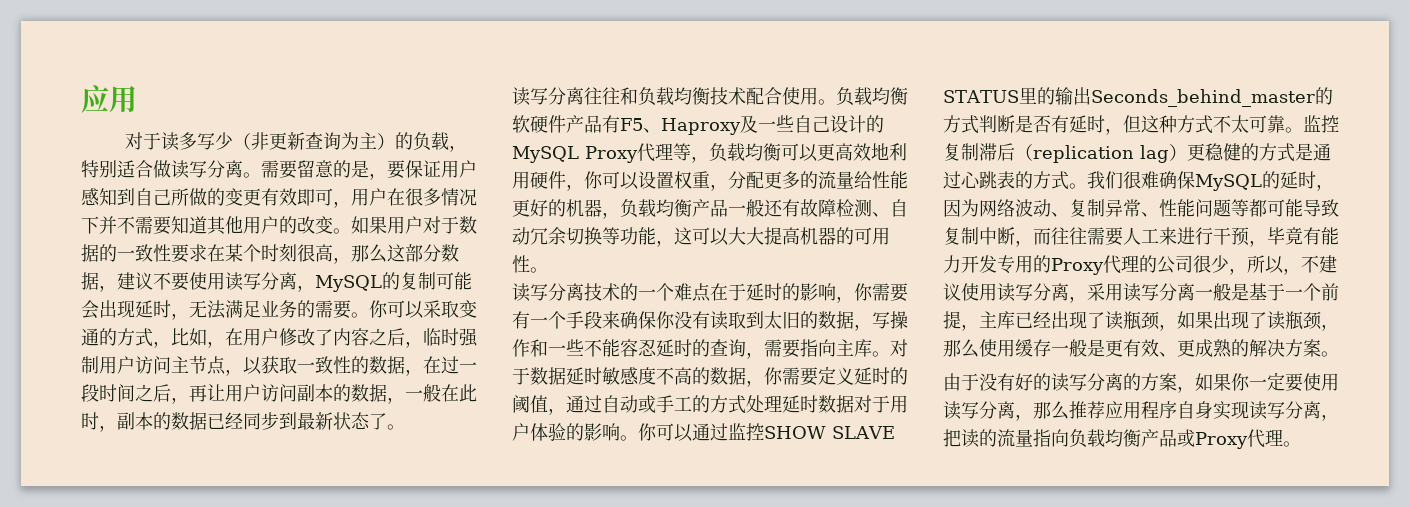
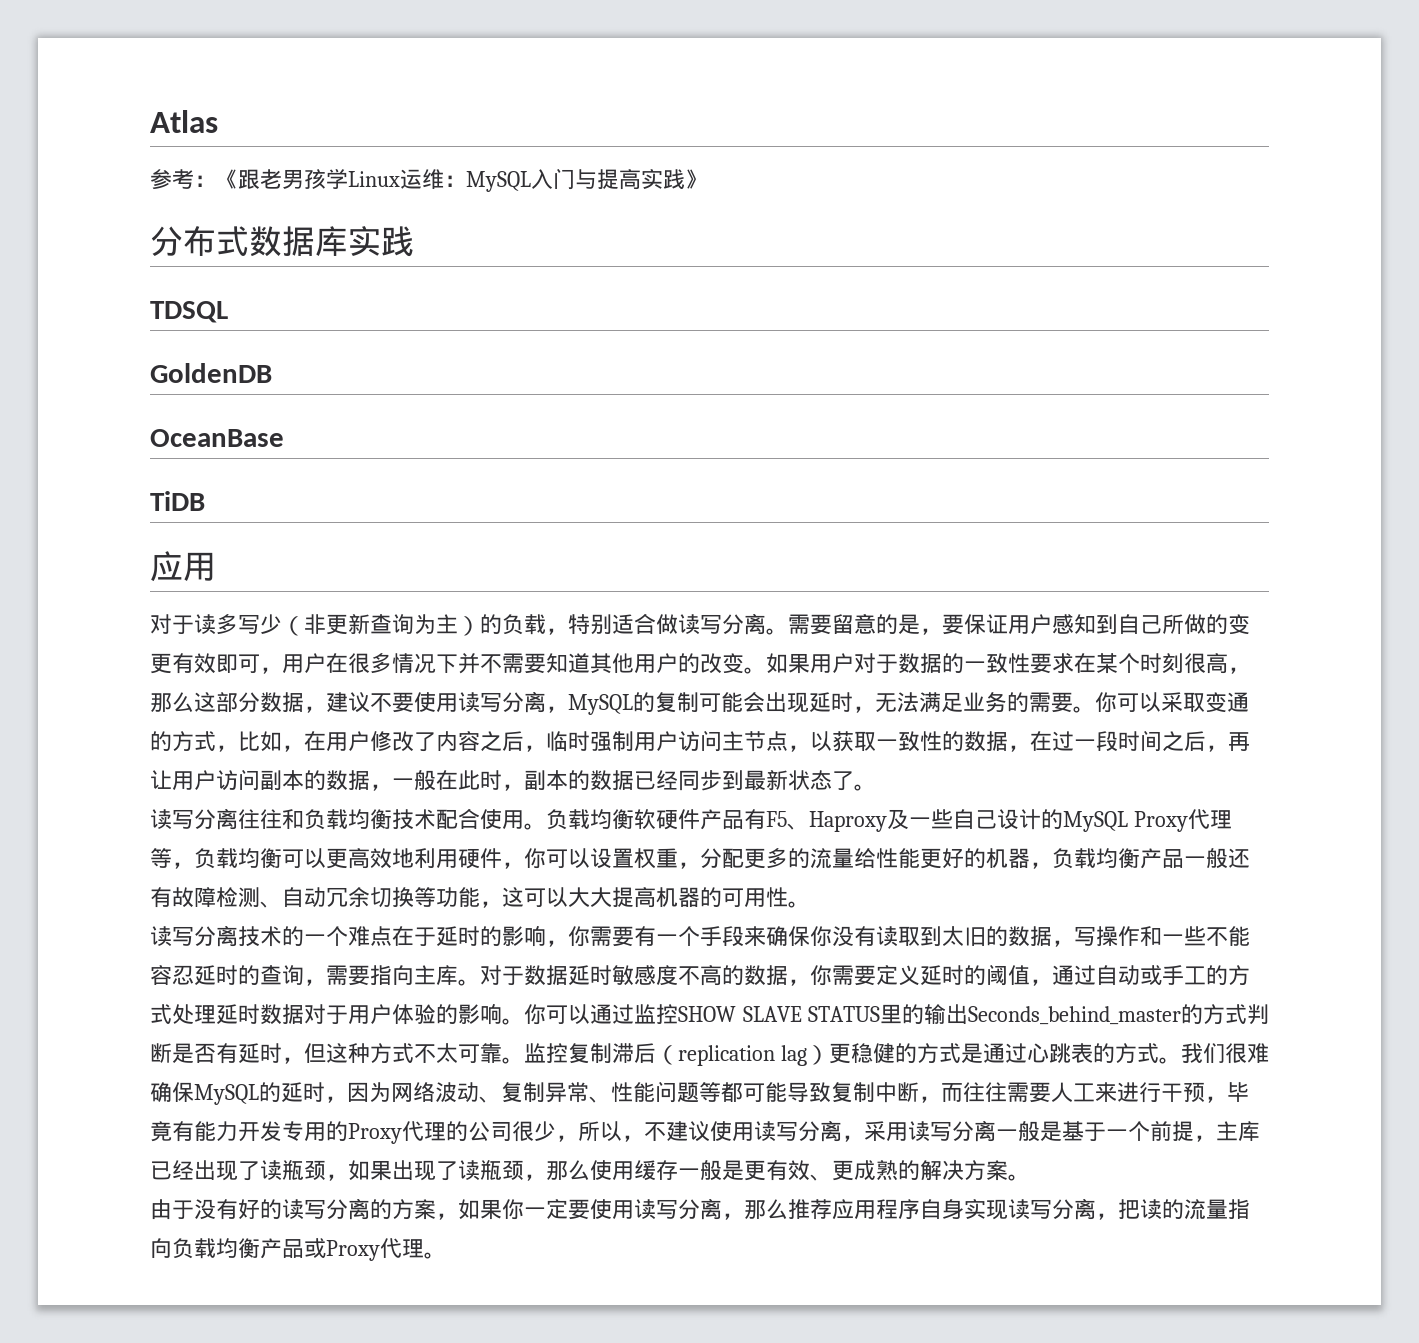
+ Atlas
+ 参考：《跟老男孩学Linux运维：MySQL入门与提高实践》
+ 分布式数据库实践
+ TDSQL
+ GoldenDB
+ OceanBase
+ TiDB

